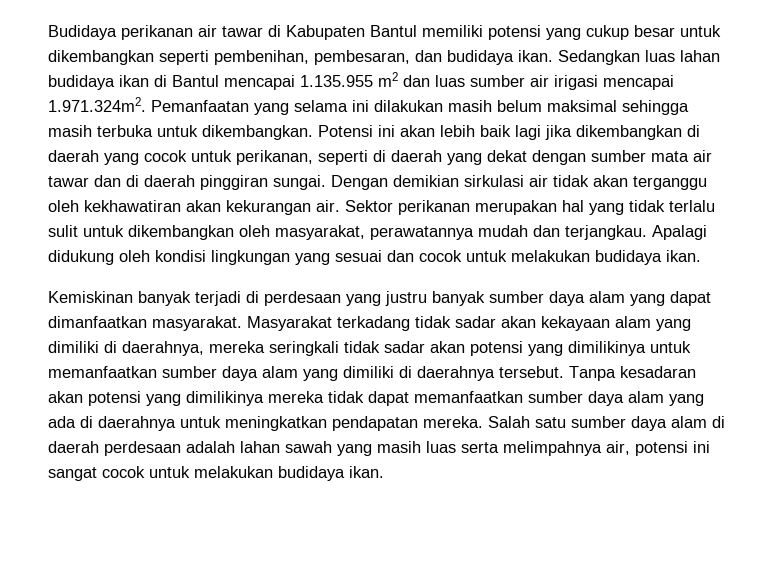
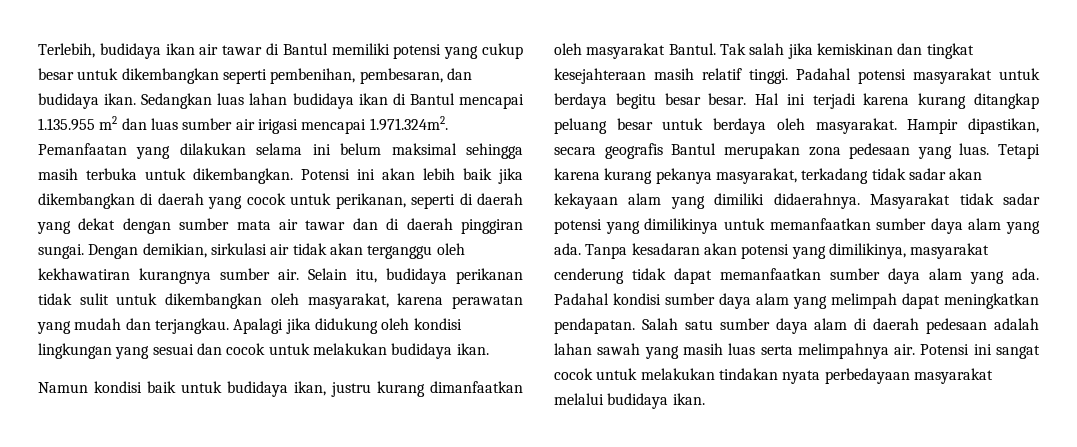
- Budidaya perikanan air tawar di Kabupaten Bantul memiliki potensi yang cukup besar untuk dikembangkan seperti pembenihan, pembesaran, dan budidaya ikan.
+ Terlebih, budidaya ikan air tawar di Bantul memiliki potensi yang cukup besar untuk dikembangkan seperti pembenihan, pembesaran, dan budidaya ikan.
- Sedangkan luas lahan budidaya ikan di Bantul mencapai 1.135.955 m2 dan luas sumber air irigasi mencapai 1.971.324m2. Pemanfaatan yang selama ini dilakukan masih belum maksimal sehingga masih terbuka untuk dikembangkan.
+ Sedangkan luas lahan budidaya ikan di Bantul mencapai 1.135.955 m2 dan luas sumber air irigasi mencapai 1.971.324m2. Pemanfaatan yang dilakukan selama ini belum maksimal sehingga masih terbuka untuk dikembangkan.
- Potensi ini akan lebih baik lagi jika dikembangkan di daerah yang cocok untuk perikanan, seperti di daerah yang dekat dengan sumber mata air tawar dan di daerah pinggiran sungai.
+ Potensi ini akan lebih baik jika dikembangkan di daerah yang cocok untuk perikanan, seperti di daerah yang dekat dengan sumber mata air tawar dan di daerah pinggiran sungai.
- Dengan demikian sirkulasi air tidak akan terganggu oleh kekhawatiran akan kekurangan air. Sektor perikanan merupakan hal yang tidak terlalu sulit untuk dikembangkan oleh masyarakat, perawatannya mudah dan terjangkau.
+ Dengan demikian, sirkulasi air tidak akan terganggu oleh kekhawatiran kurangnya sumber air. Selain itu, budidaya perikanan tidak sulit untuk dikembangkan oleh masyarakat, karena perawatan yang mudah dan terjangkau.
- Apalagi didukung oleh kondisi lingkungan yang sesuai dan cocok untuk melakukan budidaya ikan.
+ Apalagi jika didukung oleh kondisi lingkungan yang sesuai dan cocok untuk melakukan budidaya ikan.
- Kemiskinan banyak terjadi di perdesaan yang justru banyak sumber daya alam yang dapat dimanfaatkan masyarakat. Masyarakat terkadang tidak sadar akan kekayaan alam yang dimiliki di daerahnya, mereka seringkali tidak sadar akan potensi yang dimilikinya untuk memanfaatkan sumber daya alam yang dimiliki di daerahnya tersebut.
+ Namun kondisi baik untuk budidaya ikan, justru kurang dimanfaatkan oleh masyarakat Bantul. Tak salah jika kemiskinan dan tingkat kesejahteraan masih relatif tinggi. Padahal potensi masyarakat untuk berdaya begitu besar besar. Hal ini terjadi karena kurang ditangkap peluang besar untuk berdaya oleh masyarakat. Hampir dipastikan, secara geografis Bantul merupakan zona pedesaan yang luas. Tetapi karena kurang pekanya masyarakat, terkadang tidak sadar akan kekayaan alam yang dimiliki didaerahnya. Masyarakat tidak sadar potensi yang dimilikinya untuk memanfaatkan sumber daya alam yang ada.
- Tanpa kesadaran akan potensi yang dimilikinya mereka tidak dapat memanfaatkan sumber daya alam yang ada di daerahnya untuk meningkatkan pendapatan mereka.
+ Tanpa kesadaran akan potensi yang dimilikinya, masyarakat cenderung tidak dapat memanfaatkan sumber daya alam yang ada. Padahal kondisi sumber daya alam yang melimpah dapat meningkatkan pendapatan.
- Salah satu sumber daya alam di daerah perdesaan adalah lahan sawah yang masih luas serta melimpahnya air, potensi ini sangat cocok untuk melakukan budidaya ikan.
+ Salah satu sumber daya alam di daerah pedesaan adalah lahan sawah yang masih luas serta melimpahnya air. Potensi ini sangat cocok untuk melakukan tindakan nyata perbedayaan masyarakat melalui budidaya ikan.

